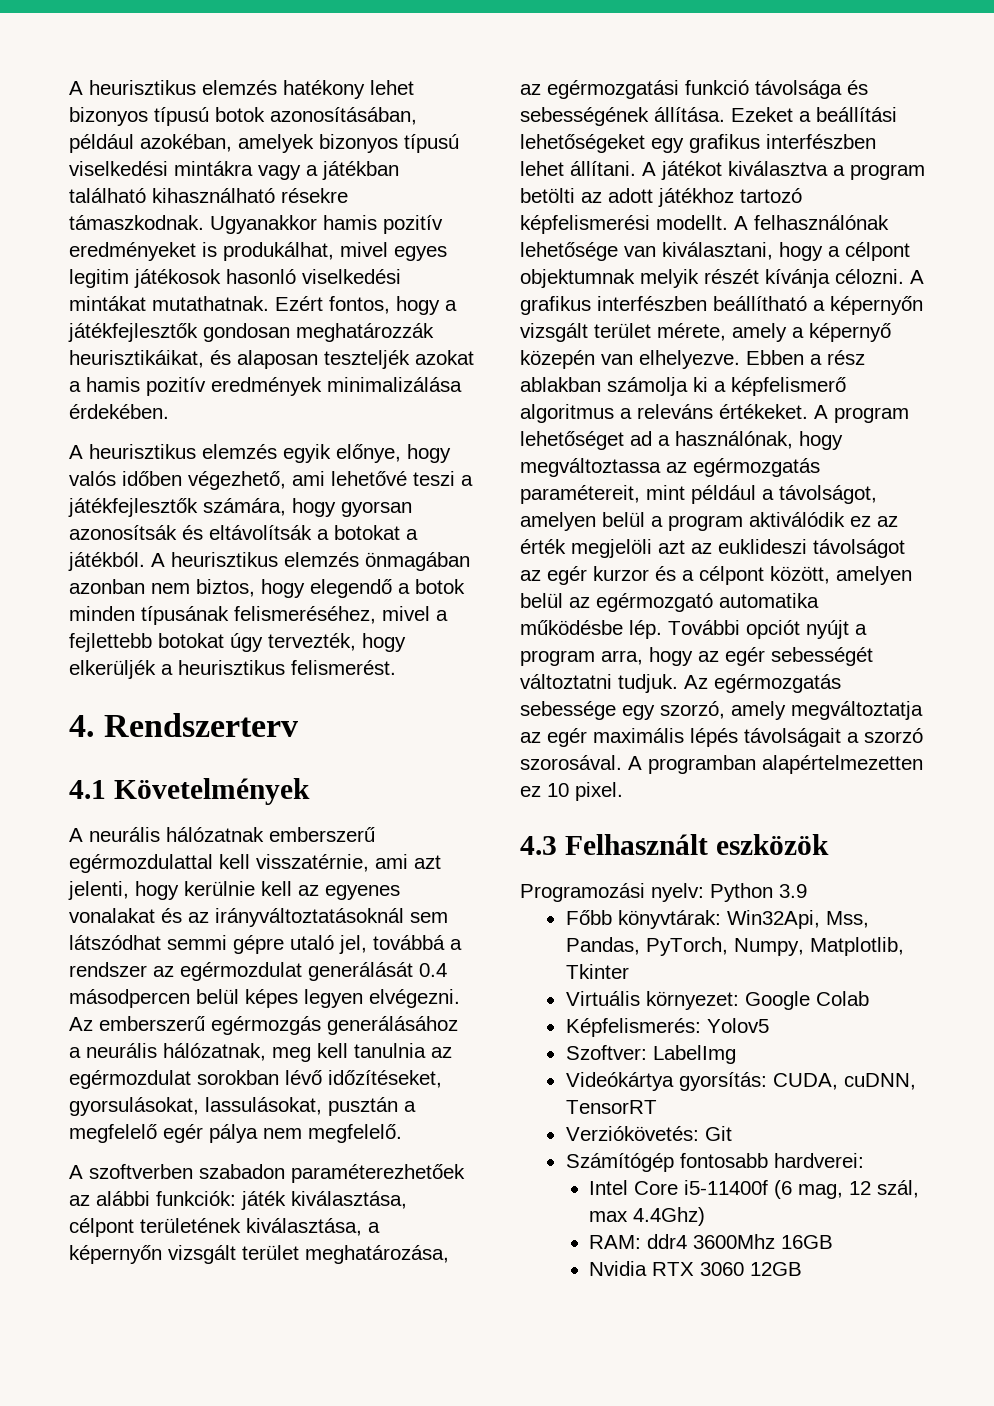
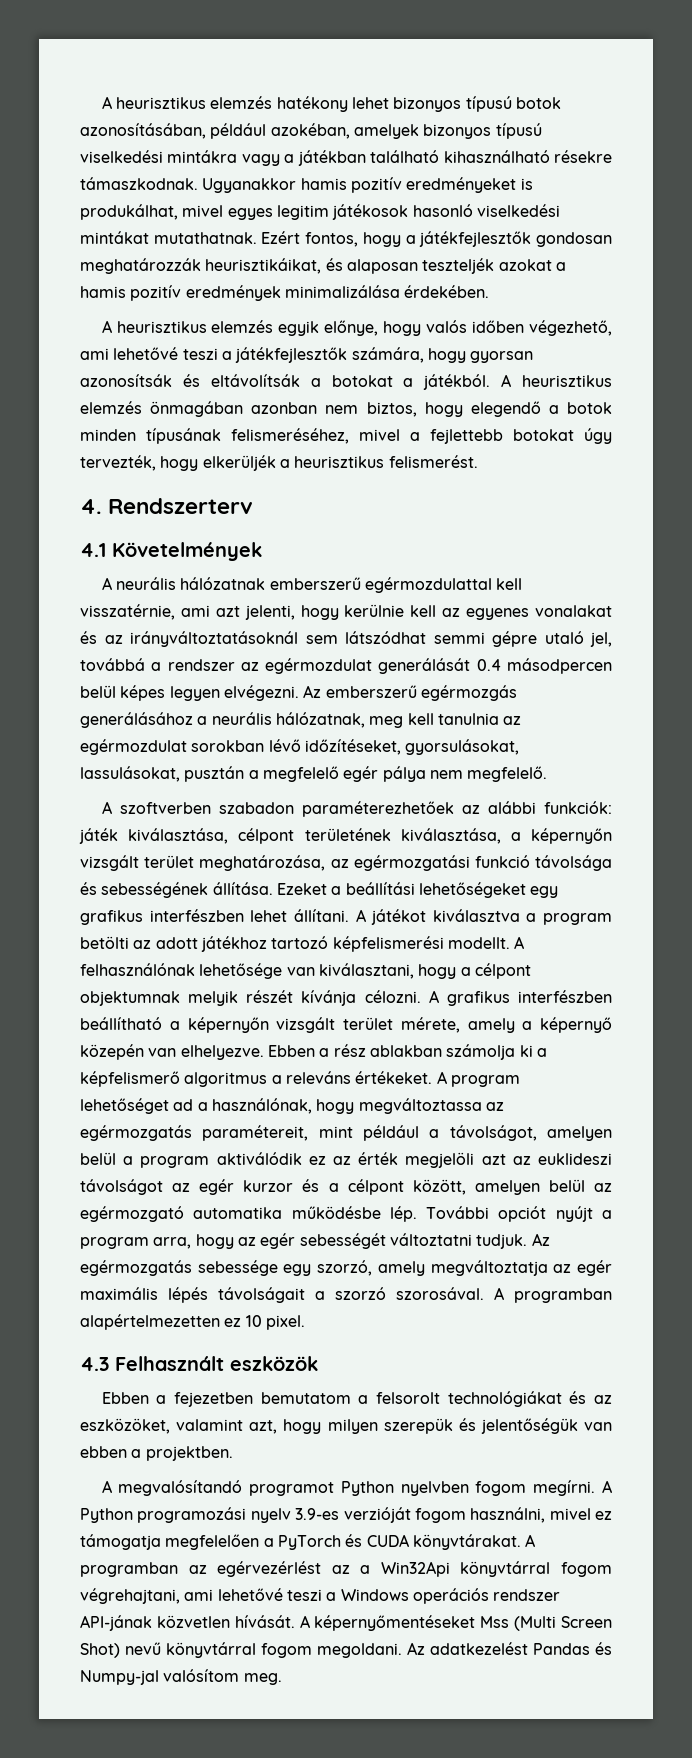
- Programozási nyelv: Python 3.9
- Főbb könyvtárak: Win32Api, Mss, Pandas, PyTorch, Numpy, Matplotlib, Tkinter
- Virtuális környezet: Google Colab
- Képfelismerés: Yolov5
- Szoftver: LabelImg
- Videókártya gyorsítás: CUDA, cuDNN, TensorRT
- Verziókövetés: Git
- Számítógép fontosabb hardverei:
- Intel Core i5-11400f (6 mag, 12 szál, max 4.4Ghz)
- RAM: ddr4 3600Mhz 16GB
- Nvidia RTX 3060 12GB
+ Ebben a fejezetben bemutatom a felsorolt technológiákat és az eszközöket, valamint azt, hogy milyen szerepük és jelentőségük van ebben a projektben.
+ A megvalósítandó programot Python nyelvben fogom megírni. A Python programozási nyelv 3.9-es verzióját fogom használni, mivel ez támogatja megfelelően a PyTorch és CUDA könyvtárakat. A programban az egérvezérlést az a Win32Api könyvtárral fogom végrehajtani, ami lehetővé teszi a Windows operációs rendszer API-jának közvetlen hívását. A képernyőmentéseket Mss (Multi Screen Shot) nevű könyvtárral fogom megoldani. Az adatkezelést Pandas és Numpy-jal valósítom meg.

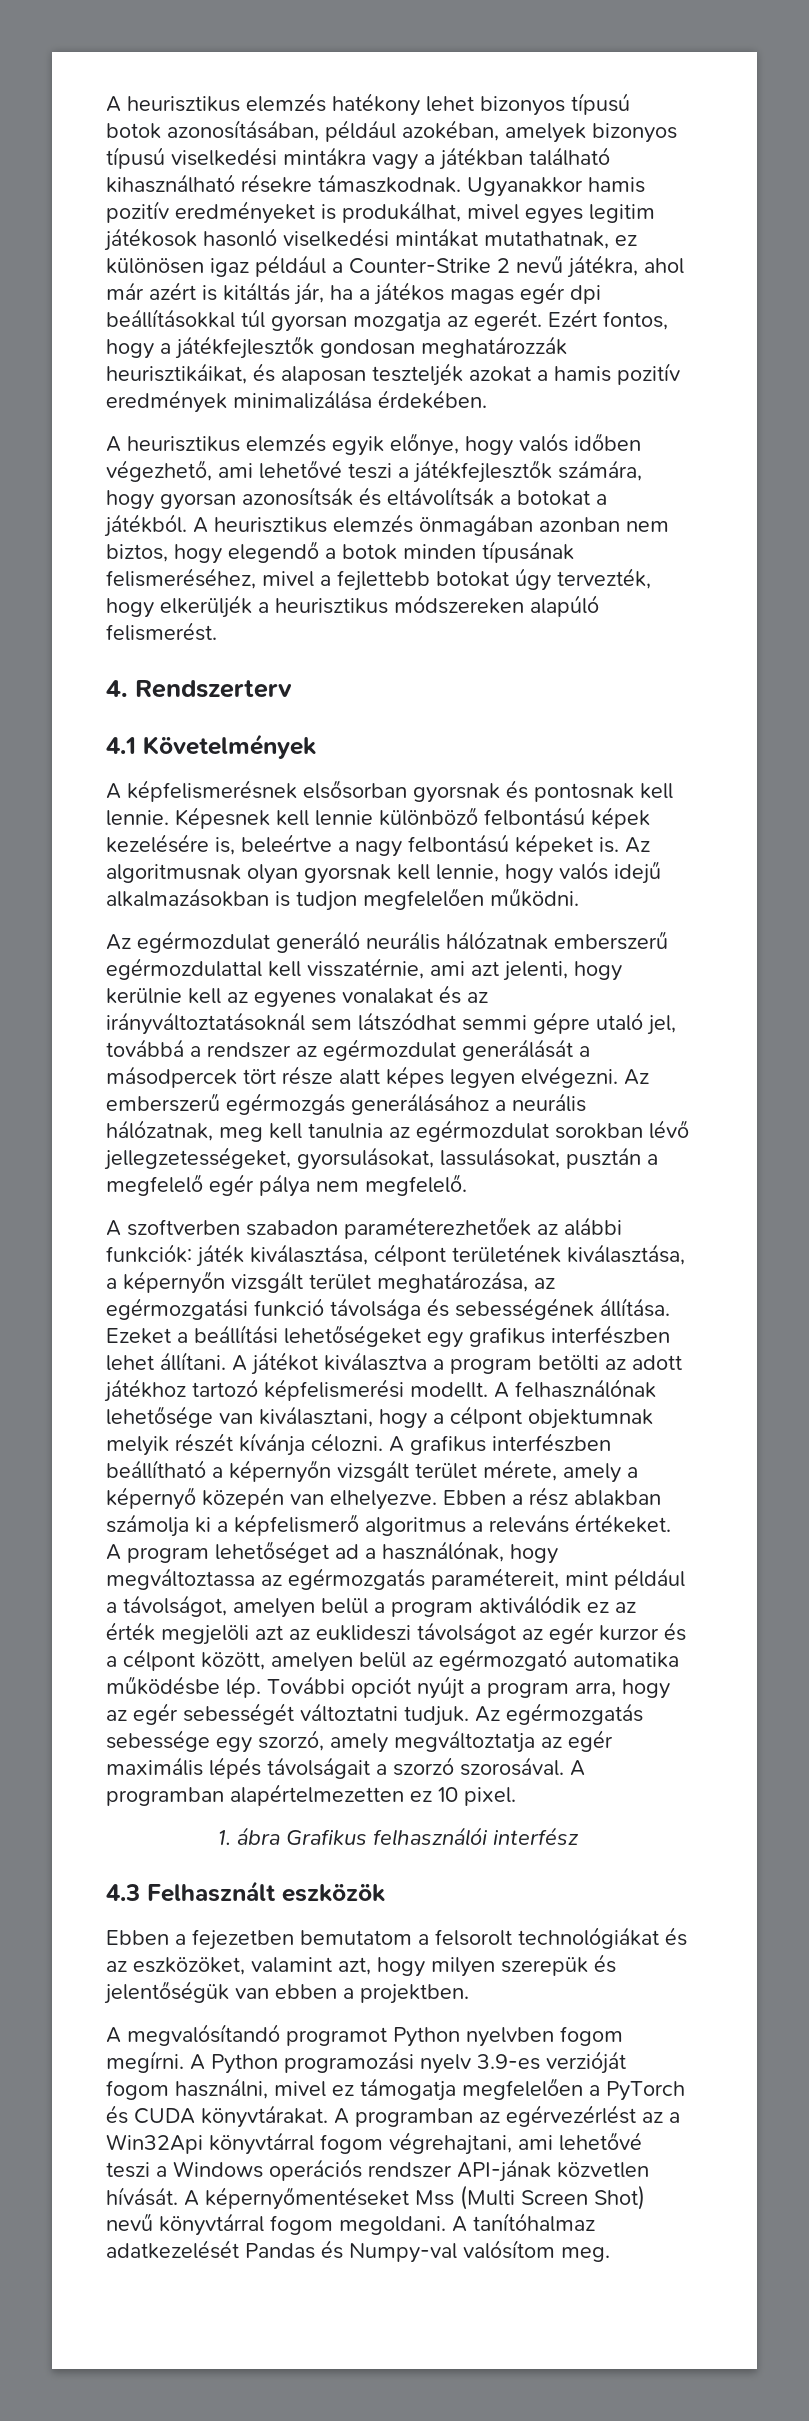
- Ugyanakkor hamis pozitív eredményeket is produkálhat, mivel egyes legitim játékosok hasonló viselkedési mintákat mutathatnak.
+ Ugyanakkor hamis pozitív eredményeket is produkálhat, mivel egyes legitim játékosok hasonló viselkedési mintákat mutathatnak, ez különösen igaz például a Counter-Strike 2 nevű játékra, ahol már azért is kitáltás jár, ha a játékos magas egér dpi beállításokkal túl gyorsan mozgatja az egerét.
- A heurisztikus elemzés önmagában azonban nem biztos, hogy elegendő a botok minden típusának felismeréséhez, mivel a fejlettebb botokat úgy tervezték, hogy elkerüljék a heurisztikus felismerést.
+ A heurisztikus elemzés önmagában azonban nem biztos, hogy elegendő a botok minden típusának felismeréséhez, mivel a fejlettebb botokat úgy tervezték, hogy elkerüljék a heurisztikus módszereken alapúló felismerést.
- A neurális hálózatnak emberszerű egérmozdulattal kell visszatérnie, ami azt jelenti, hogy kerülnie kell az egyenes vonalakat és az irányváltoztatásoknál sem látszódhat semmi gépre utaló jel, továbbá a rendszer az egérmozdulat generálását 0.4 másodpercen belül képes legyen elvégezni.
+ A képfelismerésnek elsősorban gyorsnak és pontosnak kell lennie. Képesnek kell lennie különböző felbontású képek kezelésére is, beleértve a nagy felbontású képeket is. Az algoritmusnak olyan gyorsnak kell lennie, hogy valós idejű alkalmazásokban is tudjon megfelelően működni.
+ Az egérmozdulat generáló neurális hálózatnak emberszerű egérmozdulattal kell visszatérnie, ami azt jelenti, hogy kerülnie kell az egyenes vonalakat és az irányváltoztatásoknál sem látszódhat semmi gépre utaló jel, továbbá a rendszer az egérmozdulat generálását a másodpercek tört része alatt képes legyen elvégezni.
- Az emberszerű egérmozgás generálásához a neurális hálózatnak, meg kell tanulnia az egérmozdulat sorokban lévő időzítéseket, gyorsulásokat, lassulásokat, pusztán a megfelelő egér pálya nem megfelelő.
+ Az emberszerű egérmozgás generálásához a neurális hálózatnak, meg kell tanulnia az egérmozdulat sorokban lévő jellegzetességeket, gyorsulásokat, lassulásokat, pusztán a megfelelő egér pálya nem megfelelő.
+ 1. ábra Grafikus felhasználói interfész
- Az adatkezelést Pandas és Numpy-jal valósítom meg.
+ A tanítóhalmaz adatkezelését Pandas és Numpy-val valósítom meg.

